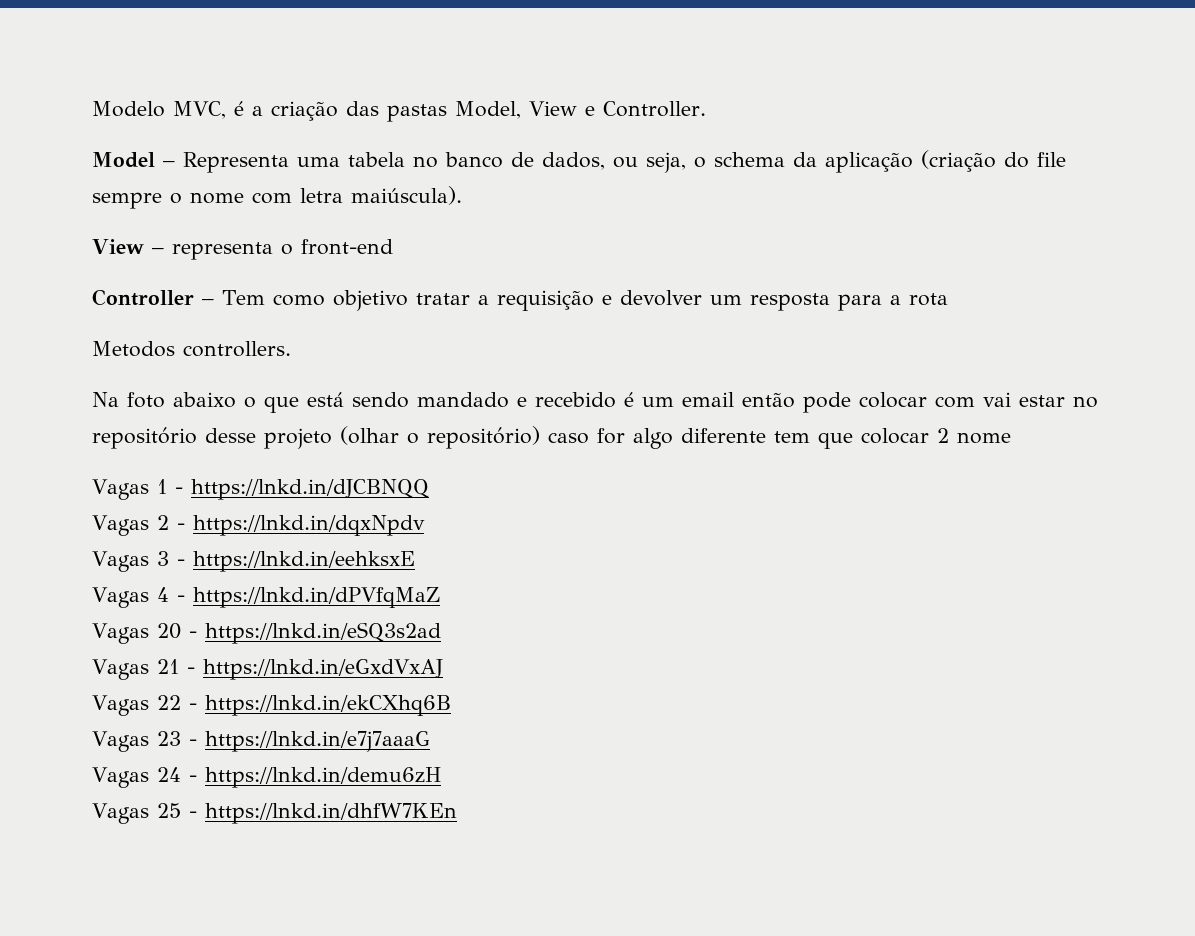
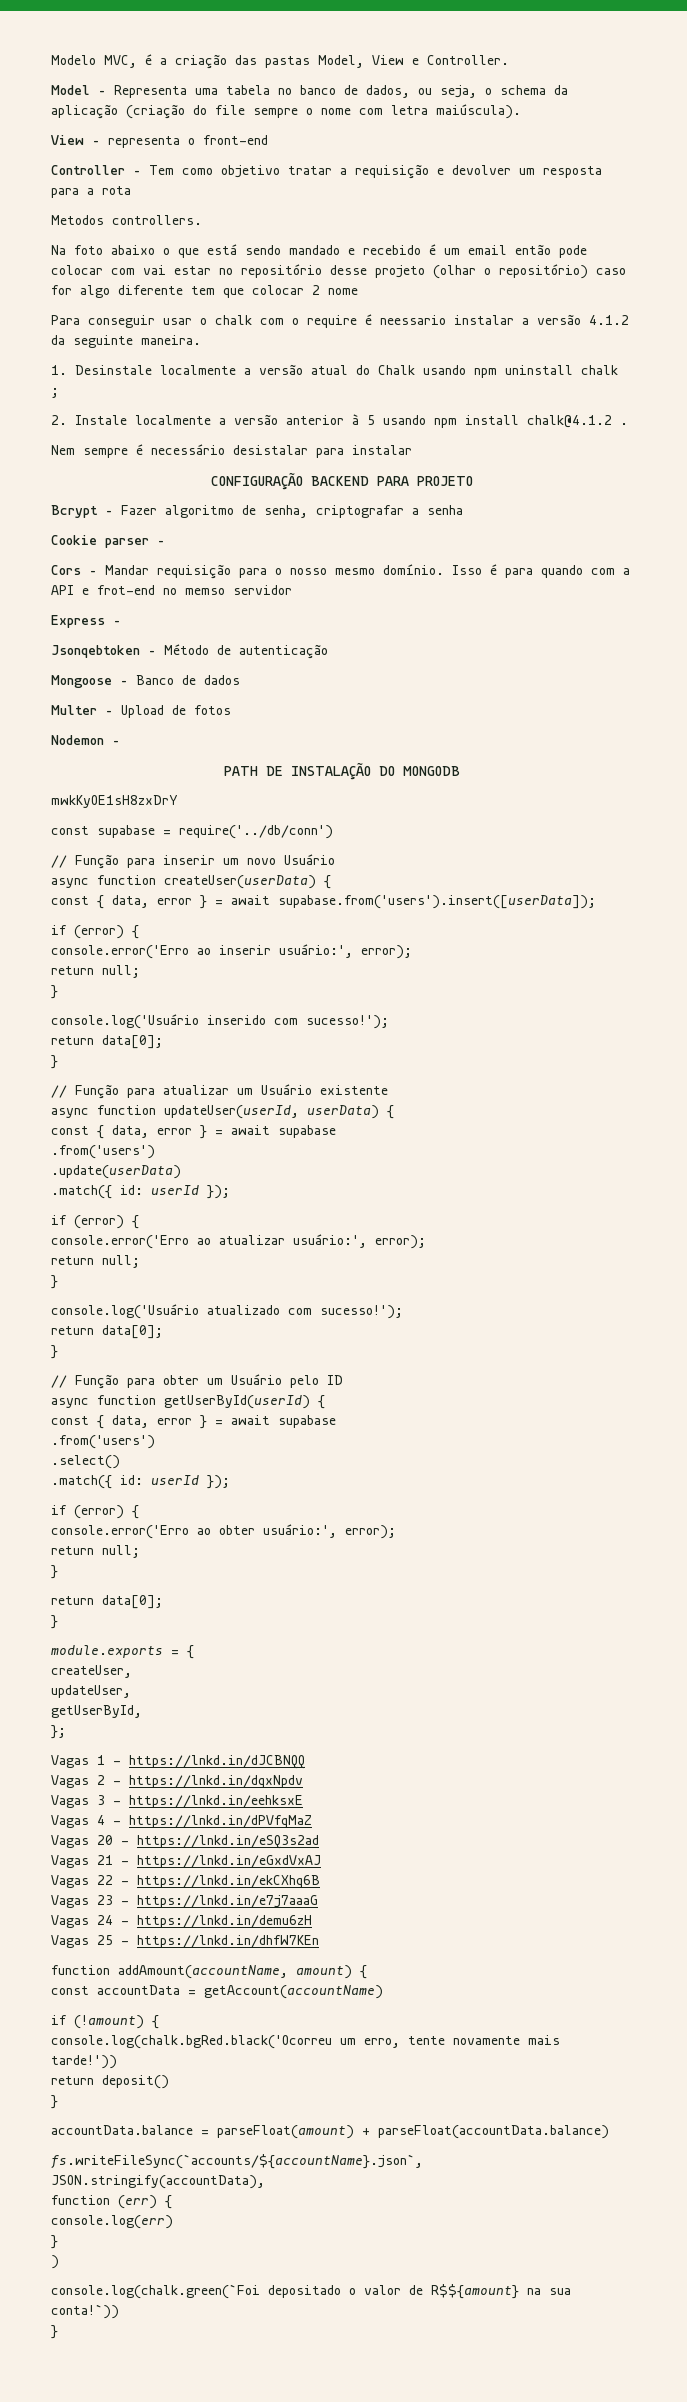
+ Para conseguir usar o chalk com o require é neessario instalar a versão 4.1.2 da seguinte maneira.
+ 1. Desinstale localmente a versão atual do Chalk usando npm uninstall chalk ;
+ 2. Instale localmente a versão anterior à 5 usando npm install chalk@4.1.2 .
+ Nem sempre é necessário desistalar para instalar
+ CONFIGURAÇÃO BACKEND PARA PROJETO
+ Bcrypt – Fazer algoritmo de senha, criptografar a senha
+ Cookie parser –
+ Cors – Mandar requisição para o nosso mesmo domínio. Isso é para quando com a API e frot-end no memso servidor
+ Express –
+ Jsonqebtoken – Método de autenticação
+ Mongoose – Banco de dados
+ Multer – Upload de fotos
+ Nodemon –
+ PATH DE INSTALAÇÃO DO MONGODB
+ mwkKyOE1sH8zxDrY
+ const supabase = require('../db/conn')
+ // Função para inserir um novo Usuário
+ async function createUser(userData) {
+ const { data, error } = await supabase.from('users').insert([userData]);
+ if (error) {
+ console.error('Erro ao inserir usuário:', error);
+ return null;
+ }
+ console.log('Usuário inserido com sucesso!');
+ return data[0];
+ }
+ // Função para atualizar um Usuário existente
+ async function updateUser(userId, userData) {
+ const { data, error } = await supabase
+ .from('users')
+ .update(userData)
+ .match({ id: userId });
+ if (error) {
+ console.error('Erro ao atualizar usuário:', error);
+ return null;
+ }
+ console.log('Usuário atualizado com sucesso!');
+ return data[0];
+ }
+ // Função para obter um Usuário pelo ID
+ async function getUserById(userId) {
+ const { data, error } = await supabase
+ .from('users')
+ .select()
+ .match({ id: userId });
+ if (error) {
+ console.error('Erro ao obter usuário:', error);
+ return null;
+ }
+ return data[0];
+ }
+ module.exports = {
+ createUser,
+ updateUser,
+ getUserById,
+ };
+ function addAmount(accountName, amount) {
+ const accountData = getAccount(accountName)
+ if (!amount) {
+ console.log(chalk.bgRed.black('Ocorreu um erro, tente novamente mais tarde!'))
+ return deposit()
+ }
+ accountData.balance = parseFloat(amount) + parseFloat(accountData.balance)
+ fs.writeFileSync(`accounts/${accountName}.json`, JSON.stringify(accountData),
+ function (err) {
+ console.log(err)
+ }
+ )
+ console.log(chalk.green(`Foi depositado o valor de R$${amount} na sua conta!`))
+ }

